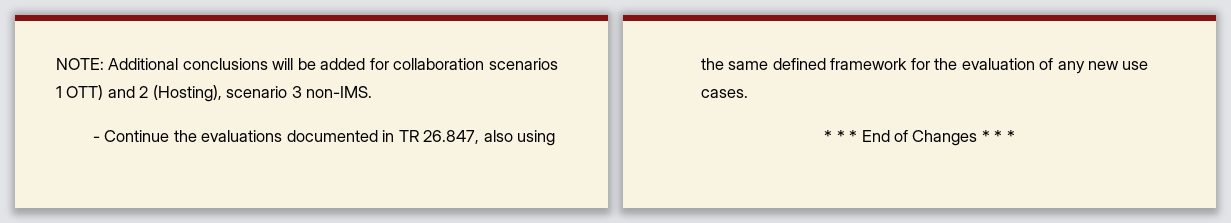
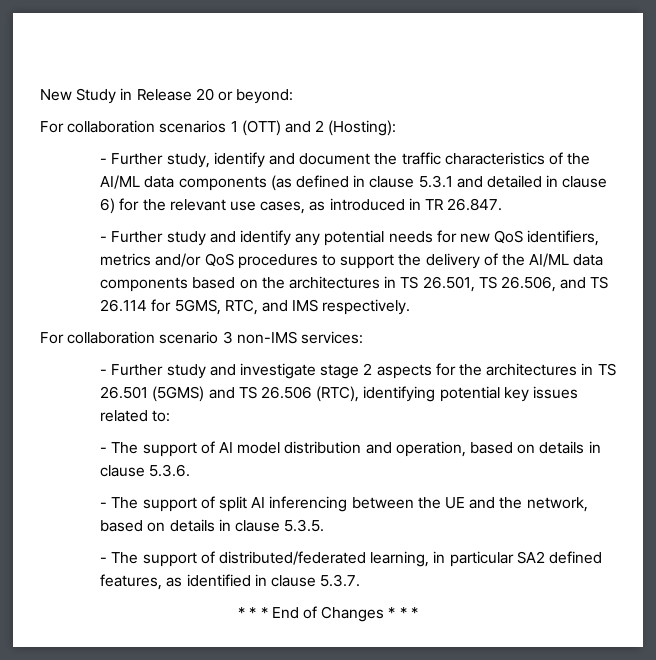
- NOTE: Additional conclusions will be added for collaboration scenarios 1 OTT) and 2 (Hosting), scenario 3 non-IMS.
- - Continue the evaluations documented in TR 26.847, also using the same defined framework for the evaluation of any new use cases.
+ New Study in Release 20 or beyond:
+ For collaboration scenarios 1 (OTT) and 2 (Hosting):
+ - Further study, identify and document the traffic characteristics of the AI/ML data components (as defined in clause 5.3.1 and detailed in clause 6) for the relevant use cases, as introduced in TR 26.847.
+ - Further study and identify any potential needs for new QoS identifiers, metrics and/or QoS procedures to support the delivery of the AI/ML data components based on the architectures in TS 26.501, TS 26.506, and TS 26.114 for 5GMS, RTC, and IMS respectively.
+ For collaboration scenario 3 non-IMS services:
+ - Further study and investigate stage 2 aspects for the architectures in TS 26.501 (5GMS) and TS 26.506 (RTC), identifying potential key issues related to:
+ - The support of AI model distribution and operation, based on details in clause 5.3.6.
+ - The support of split AI inferencing between the UE and the network, based on details in clause 5.3.5.
+ - The support of distributed/federated learning, in particular SA2 defined features, as identified in clause 5.3.7.

